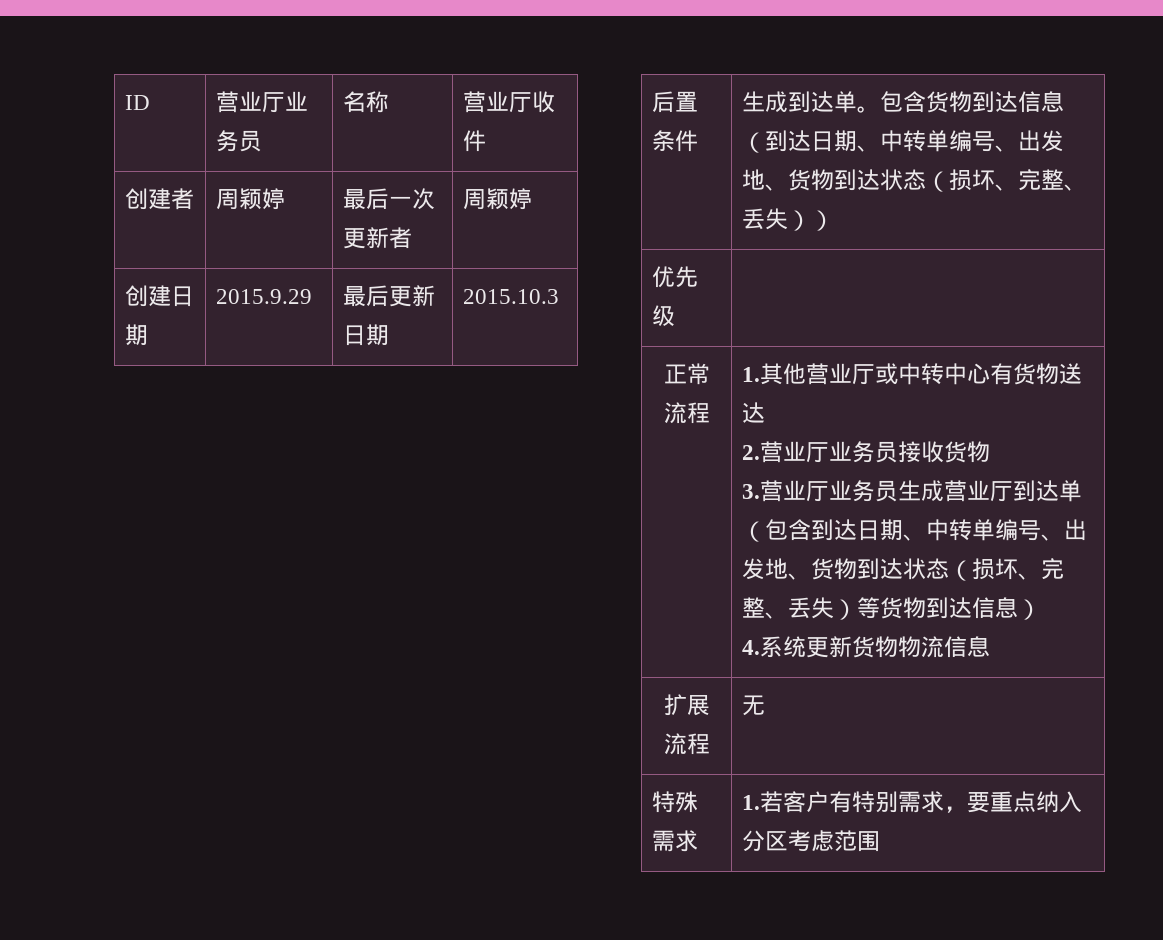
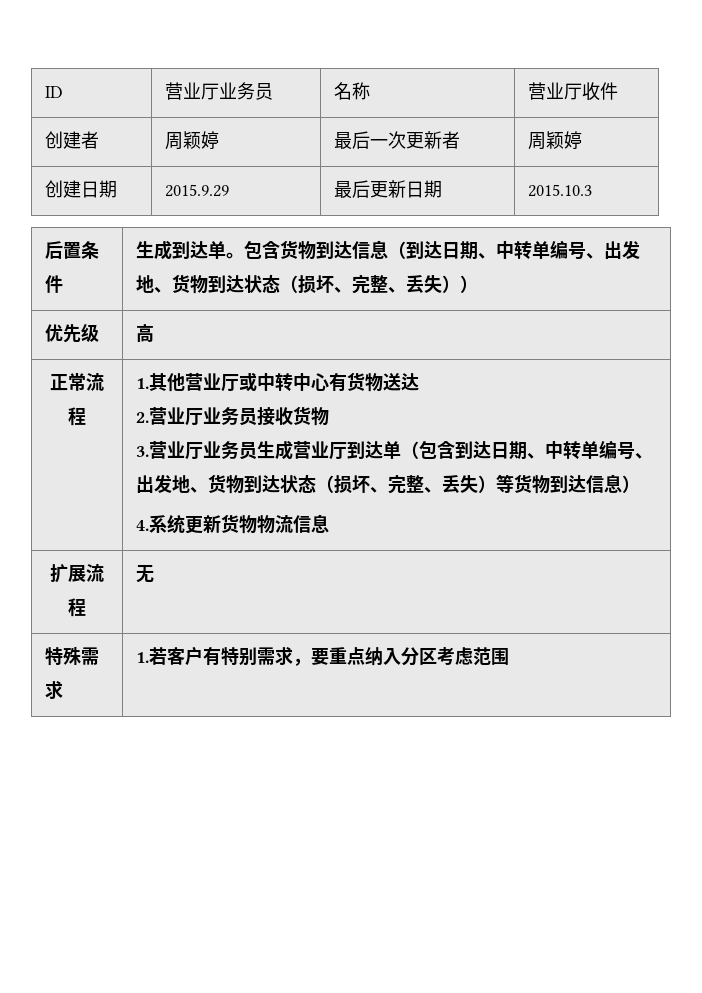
- 优先级 |
+ 优先级 | 高

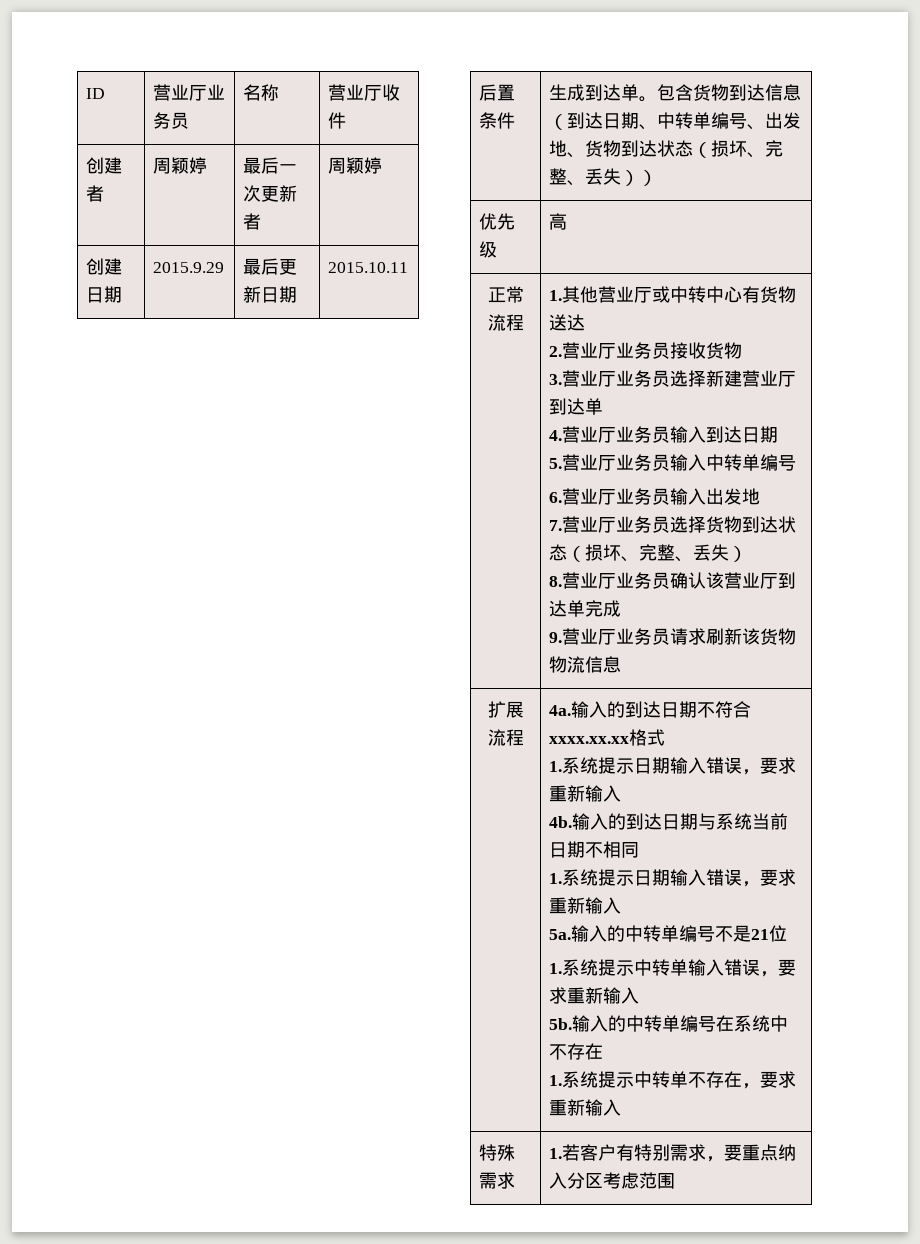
- 创建日期 | 2015.9.29 | 最后更新日期 | 2015.10.3
+ 创建日期 | 2015.9.29 | 最后更新日期 | 2015.10.11
- 3.营业厅业务员生成营业厅到达单（包含到达日期、中转单编号、出发地、货物到达状态（损坏、完整、丢失）等货物到达信息）
- 4.系统更新货物物流信息
+ 3.营业厅业务员选择新建营业厅到达单
+ 4.营业厅业务员输入到达日期
+ 5.营业厅业务员输入中转单编号
+ 6.营业厅业务员输入出发地
+ 7.营业厅业务员选择货物到达状态（损坏、完整、丢失）
+ 8.营业厅业务员确认该营业厅到达单完成
+ 9.营业厅业务员请求刷新该货物物流信息
- 无
+ 4a.输入的到达日期不符合xxxx.xx.xx格式
+ 1.系统提示日期输入错误，要求重新输入
+ 4b.输入的到达日期与系统当前日期不相同
+ 1.系统提示日期输入错误，要求重新输入
+ 5a.输入的中转单编号不是21位
+ 1.系统提示中转单输入错误，要求重新输入
+ 5b.输入的中转单编号在系统中不存在
+ 1.系统提示中转单不存在，要求重新输入

